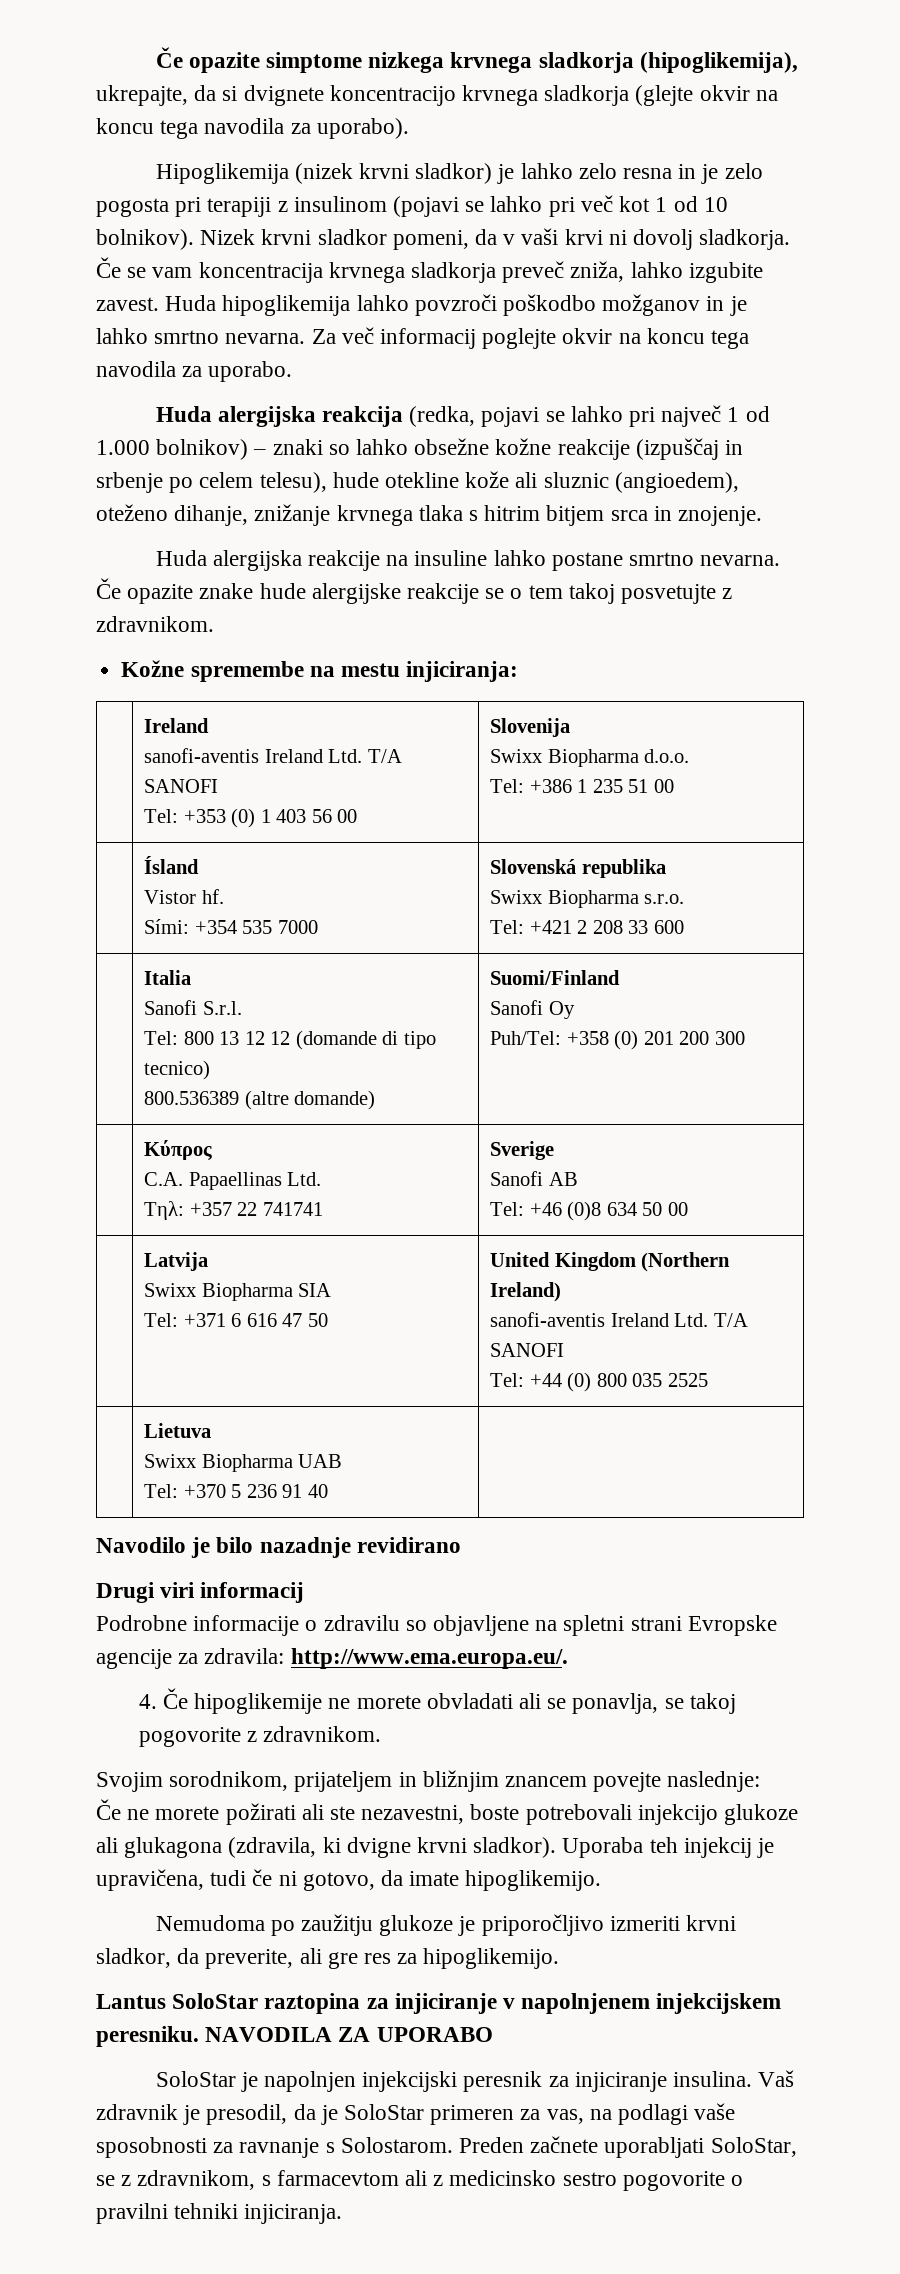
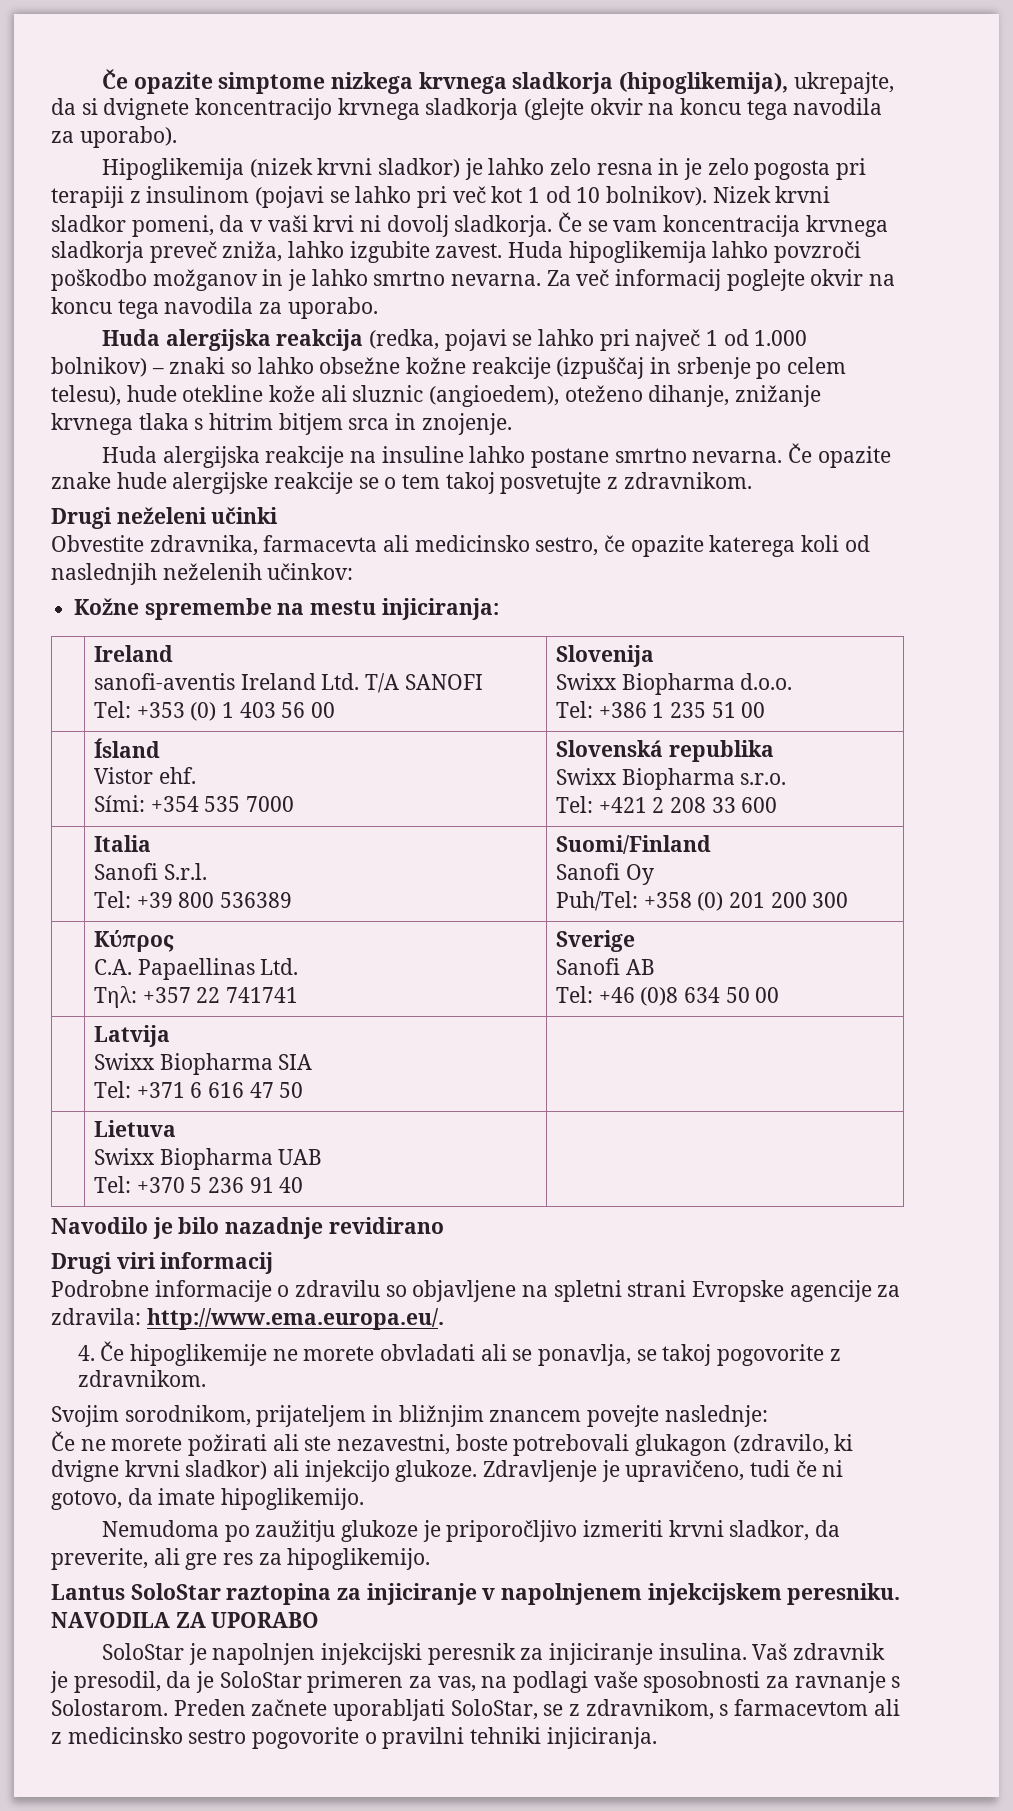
+ Drugi neželeni učinki
+ Obvestite zdravnika, farmacevta ali medicinsko sestro, če opazite katerega koli od naslednjih neželenih učinkov:
  | Ísland
- Vistor hf.
+ Vistor ehf.
  | Italia
  Sanofi S.r.l.
- Tel: 800 13 12 12 (domande di tipo tecnico)
- 800.536389 (altre domande) | Suomi/Finland
+ Tel: +39 800 536389 | Suomi/Finland
  | Latvija
  Swixx Biopharma SIA
- Tel: +371 6 616 47 50 | United Kingdom (Northern Ireland)
- sanofi-aventis Ireland Ltd. T/A SANOFI
- Tel: +44 (0) 800 035 2525
+ Tel: +371 6 616 47 50 |
- Če ne morete požirati ali ste nezavestni, boste potrebovali injekcijo glukoze ali glukagona (zdravila, ki dvigne krvni sladkor). Uporaba teh injekcij je upravičena, tudi če ni gotovo, da imate hipoglikemijo.
+ Če ne morete požirati ali ste nezavestni, boste potrebovali glukagon (zdravilo, ki dvigne krvni sladkor) ali injekcijo glukoze. Zdravljenje je upravičeno, tudi če ni gotovo, da imate hipoglikemijo.

